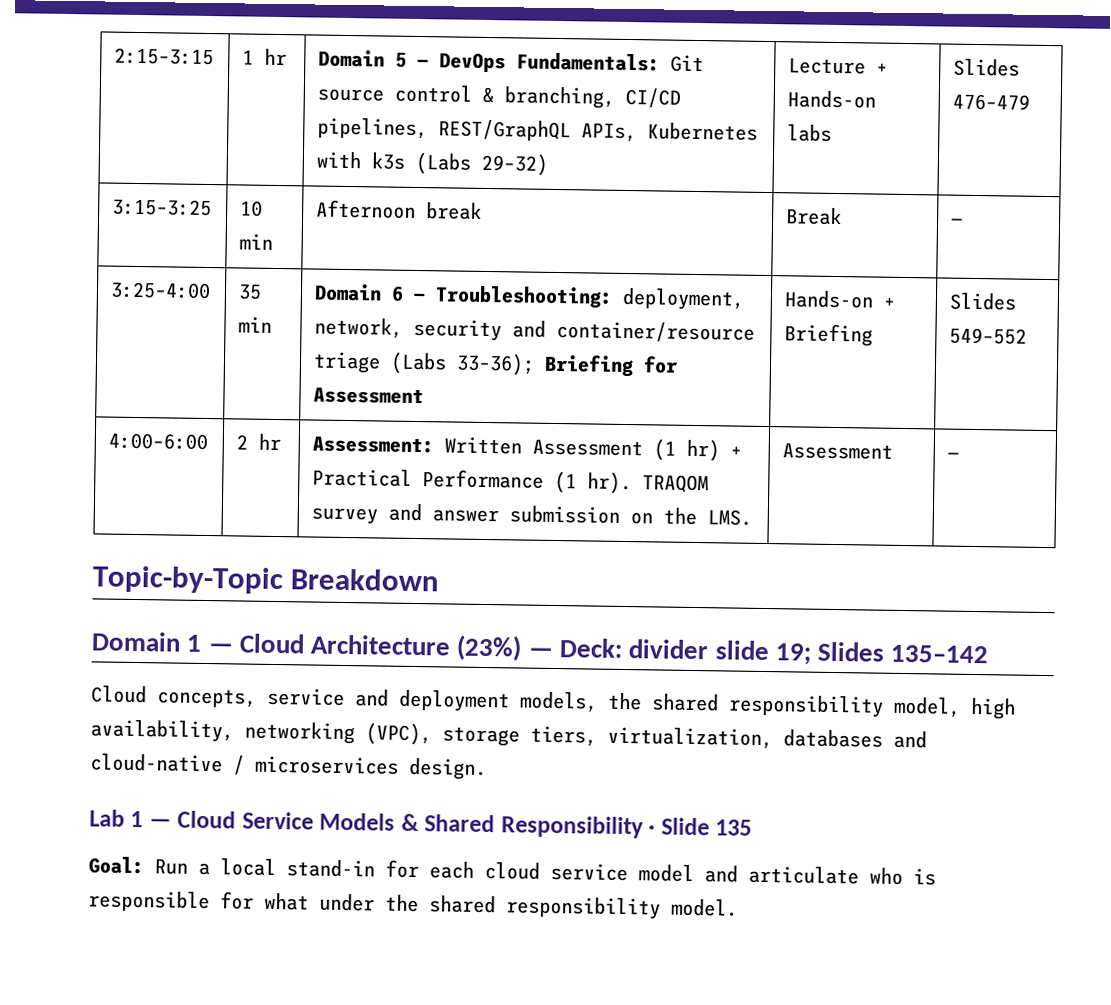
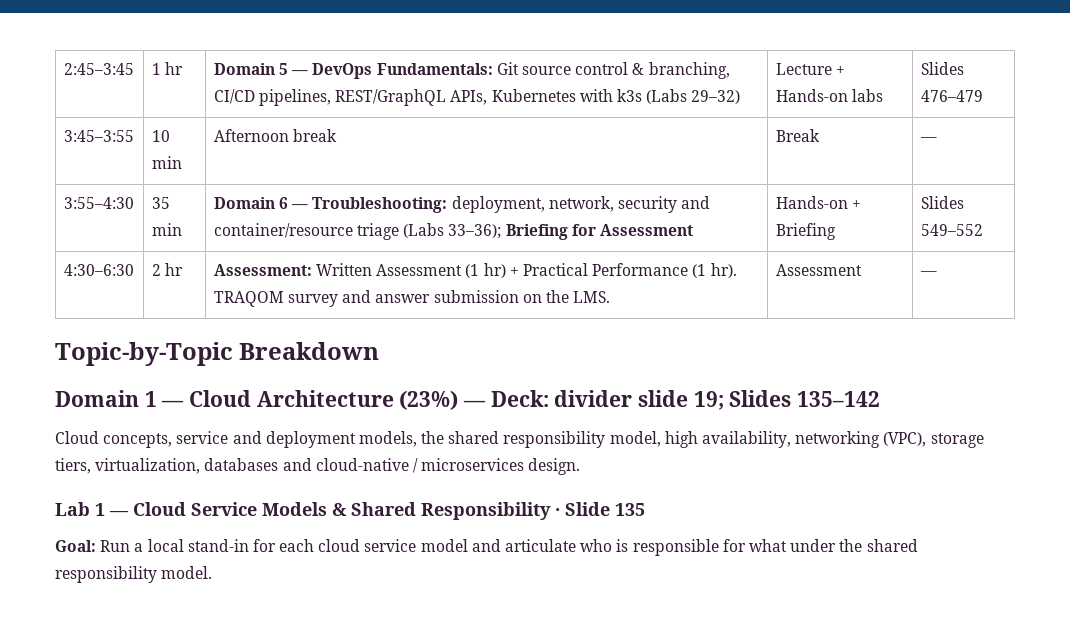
- 2:15–3:15 | 1 hr | Domain 5 — DevOps Fundamentals: Git source control & branching, CI/CD pipelines, REST/GraphQL APIs, Kubernetes with k3s (Labs 29–32) | Lecture + Hands-on labs | Slides 476–479
+ 2:45–3:45 | 1 hr | Domain 5 — DevOps Fundamentals: Git source control & branching, CI/CD pipelines, REST/GraphQL APIs, Kubernetes with k3s (Labs 29–32) | Lecture + Hands-on labs | Slides 476–479
- 3:15–3:25 | 10 min | Afternoon break | Break | —
+ 3:45–3:55 | 10 min | Afternoon break | Break | —
- 3:25–4:00 | 35 min | Domain 6 — Troubleshooting: deployment, network, security and container/resource triage (Labs 33–36); Briefing for Assessment | Hands-on + Briefing | Slides 549–552
+ 3:55–4:30 | 35 min | Domain 6 — Troubleshooting: deployment, network, security and container/resource triage (Labs 33–36); Briefing for Assessment | Hands-on + Briefing | Slides 549–552
- 4:00–6:00 | 2 hr | Assessment: Written Assessment (1 hr) + Practical Performance (1 hr). TRAQOM survey and answer submission on the LMS. | Assessment | —
+ 4:30–6:30 | 2 hr | Assessment: Written Assessment (1 hr) + Practical Performance (1 hr). TRAQOM survey and answer submission on the LMS. | Assessment | —

